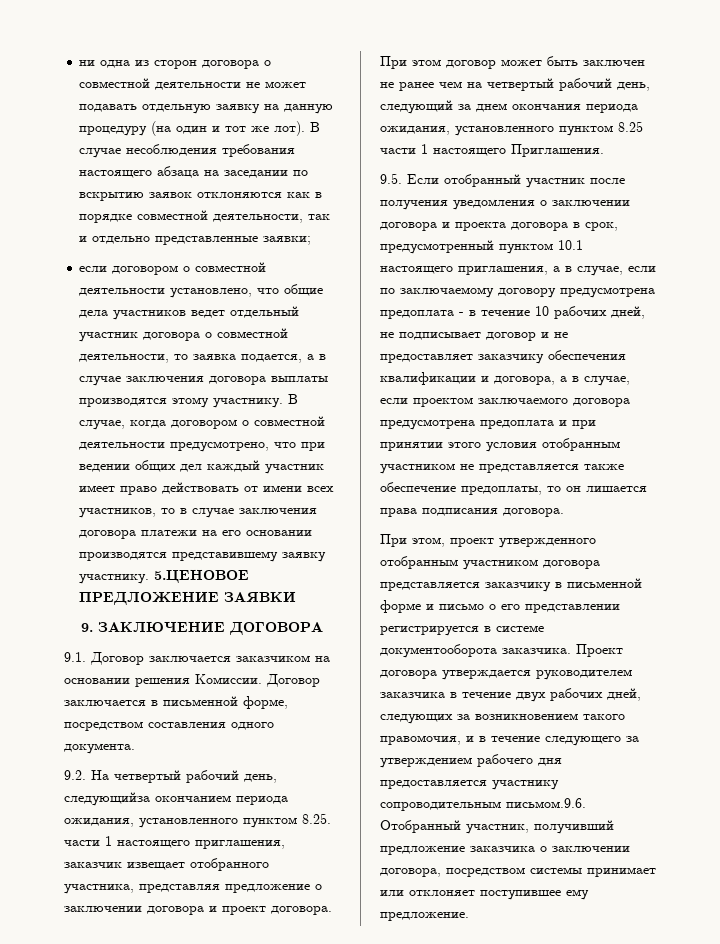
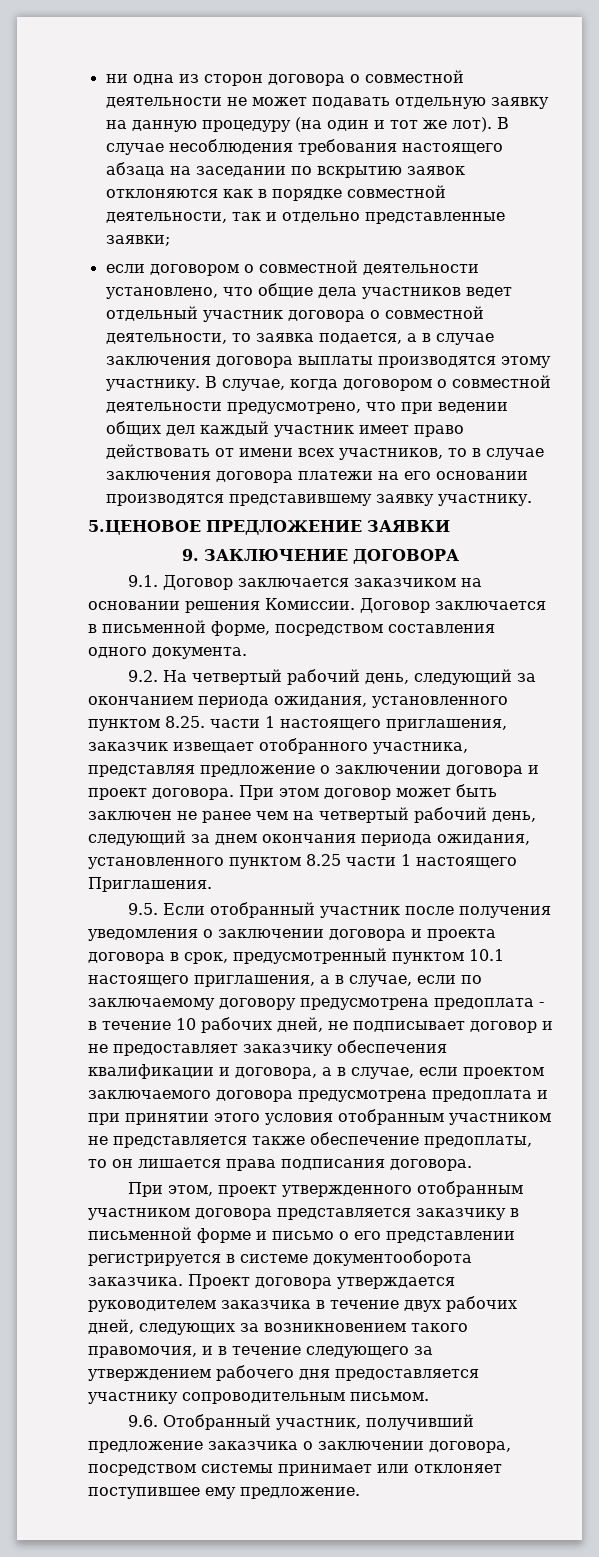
- В случае, когда договором о совместной деятельности предусмотрено, что при ведении общих дел каждый участник имеет право действовать от имени всех участников, то в случае заключения договора платежи на его основании производятся представившему заявку участнику. 5.ЦЕНОВОЕ ПРЕДЛОЖЕНИЕ ЗАЯВКИ
+ В случае, когда договором о совместной деятельности предусмотрено, что при ведении общих дел каждый участник имеет право действовать от имени всех участников, то в случае заключения договора платежи на его основании производятся представившему заявку участнику.
+ 5.ЦЕНОВОЕ ПРЕДЛОЖЕНИЕ ЗАЯВКИ
- 9.2. На четвертый рабочий день, следующийза окончанием периода ожидания, установленного пунктом 8.25. части 1 настоящего приглашения, заказчик извещает отобранного участника, представляя предложение о заключении договора и проект договора.
+ 9.2. На четвертый рабочий день, следующий за окончанием периода ожидания, установленного пунктом 8.25. части 1 настоящего приглашения, заказчик извещает отобранного участника, представляя предложение о заключении договора и проект договора.
- Проект договора утверждается руководителем заказчика в течение двух рабочих дней, следующих за возникновением такого правомочия, и в течение следующего за утверждением рабочего дня предоставляется участнику сопроводительным письмом.9.6. Отобранный участник, получивший предложение заказчика о заключении договора, посредством системы принимает или отклоняет поступившее ему предложение.
+ Проект договора утверждается руководителем заказчика в течение двух рабочих дней, следующих за возникновением такого правомочия, и в течение следующего за утверждением рабочего дня предоставляется участнику сопроводительным письмом.
+ 9.6. Отобранный участник, получивший предложение заказчика о заключении договора, посредством системы принимает или отклоняет поступившее ему предложение.

